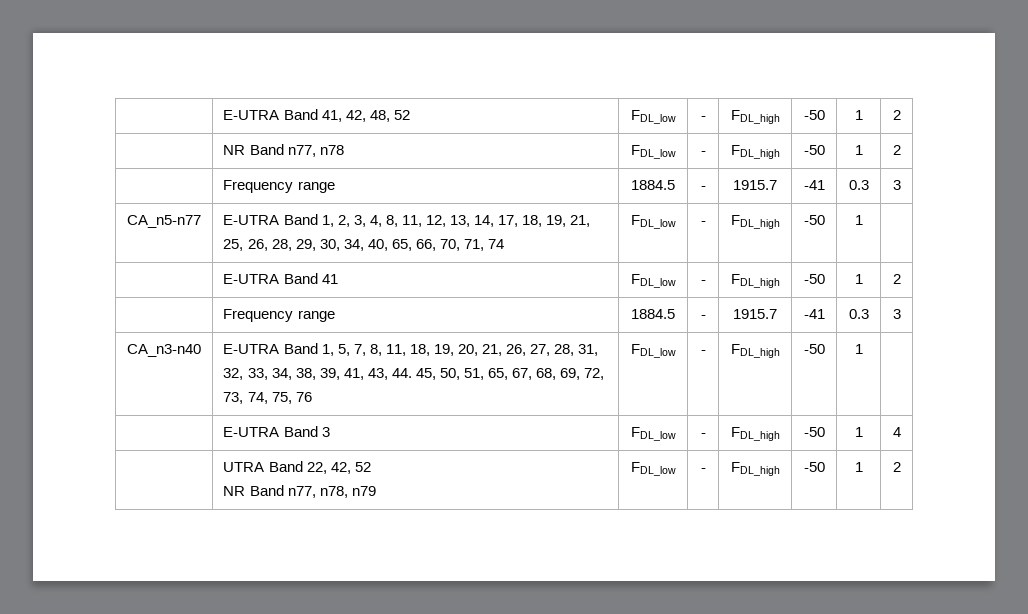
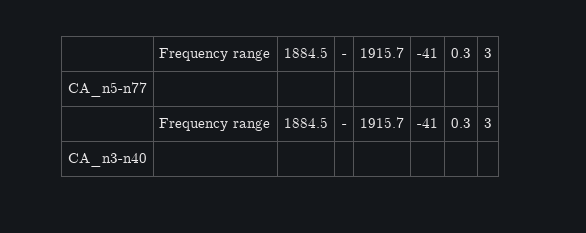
- | E-UTRA Band 41, 42, 48, 52 | FDL_low | - | FDL_high | -50 | 1 | 2
- | NR Band n77, n78 | FDL_low | - | FDL_high | -50 | 1 | 2
- CA_n5-n77 | E-UTRA Band 1, 2, 3, 4, 8, 11, 12, 13, 14, 17, 18, 19, 21, 25, 26, 28, 29, 30, 34, 40, 65, 66, 70, 71, 74 | FDL_low | - | FDL_high | -50 | 1 |
- | E-UTRA Band 41 | FDL_low | - | FDL_high | -50 | 1 | 2
+ CA_n5-n77 | | | | | | |
- E-UTRA Band 1, 5, 7, 8, 11, 18, 19, 20, 21, 26, 27, 28, 31, 32, 33, 34, 38, 39, 41, 43, 44. 45, 50, 51, 65, 67, 68, 69, 72, 73, 74, 75, 76 | FDL_low | - | FDL_high | -50 | 1 |
- | E-UTRA Band 3 | FDL_low | - | FDL_high | -50 | 1 | 4
- | UTRA Band 22, 42, 52
- NR Band n77, n78, n79 | FDL_low | - | FDL_high | -50 | 1 | 2

